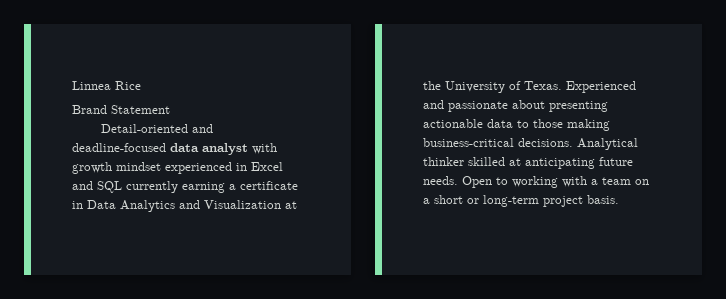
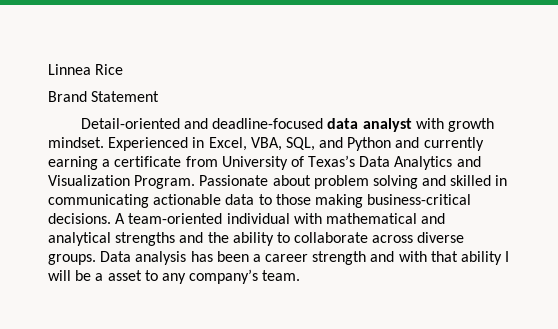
- Detail-oriented and deadline-focused data analyst with growth mindset experienced in Excel and SQL currently earning a certificate in Data Analytics and Visualization at the University of Texas. Experienced and passionate about presenting actionable data to those making business-critical decisions.
+ Detail-oriented and deadline-focused data analyst with growth mindset. Experienced in Excel, VBA, SQL, and Python and currently earning a certificate from University of Texas’s Data Analytics and Visualization Program. Passionate about problem solving and skilled in communicating actionable data to those making business-critical decisions.
- Analytical thinker skilled at anticipating future needs. Open to working with a team on a short or long-term project basis.
+ A team-oriented individual with mathematical and analytical strengths and the ability to collaborate across diverse groups. Data analysis has been a career strength and with that ability I will be a asset to any company’s team.

